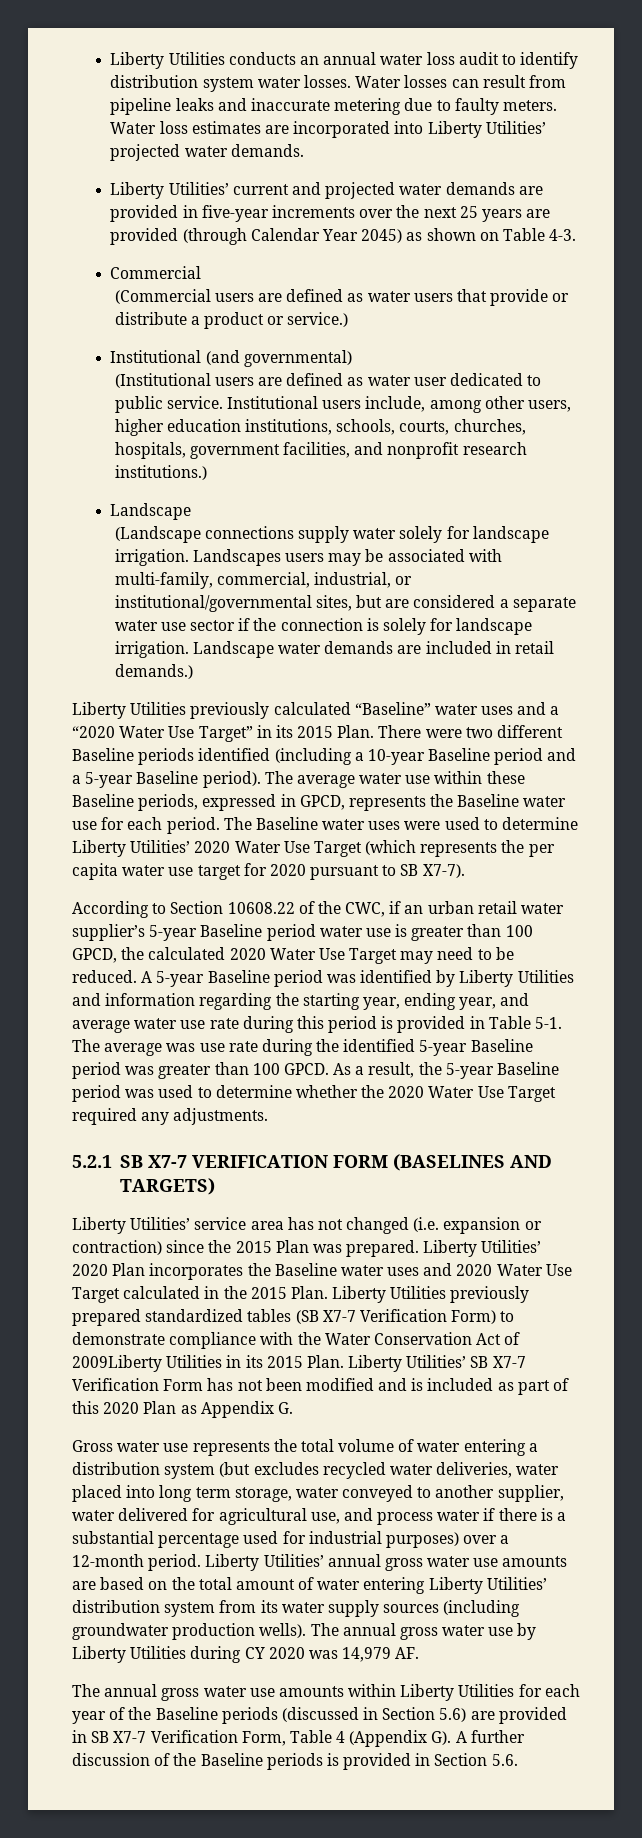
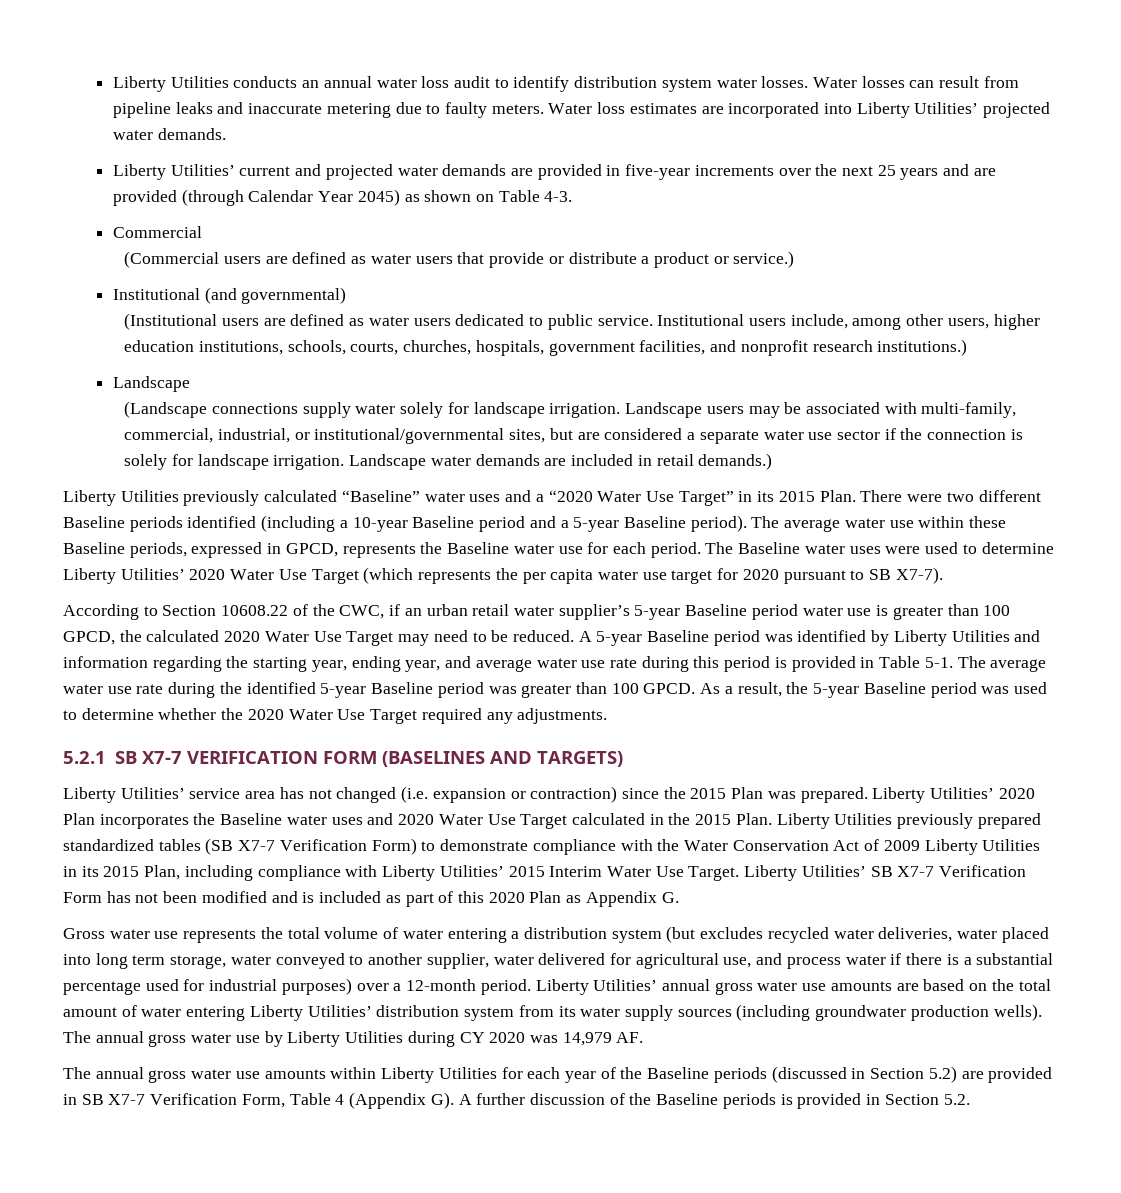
- Liberty Utilities’ current and projected water demands are provided in five-year increments over the next 25 years are provided (through Calendar Year 2045) as shown on Table 4-3.
+ Liberty Utilities’ current and projected water demands are provided in five-year increments over the next 25 years and are provided (through Calendar Year 2045) as shown on Table 4-3.
- (Institutional users are defined as water user dedicated to public service.
+ (Institutional users are defined as water users dedicated to public service.
- Landscapes users may be associated with multi-family, commercial, industrial, or institutional/governmental sites, but are considered a separate water use sector if the connection is solely for landscape irrigation.
+ Landscape users may be associated with multi-family, commercial, industrial, or institutional/governmental sites, but are considered a separate water use sector if the connection is solely for landscape irrigation.
- The average was use rate during the identified 5-year Baseline period was greater than 100 GPCD.
+ The average water use rate during the identified 5-year Baseline period was greater than 100 GPCD.
- Liberty Utilities previously prepared standardized tables (SB X7-7 Verification Form) to demonstrate compliance with the Water Conservation Act of 2009Liberty Utilities in its 2015 Plan.
+ Liberty Utilities previously prepared standardized tables (SB X7-7 Verification Form) to demonstrate compliance with the Water Conservation Act of 2009 Liberty Utilities in its 2015 Plan, including compliance with Liberty Utilities’ 2015 Interim Water Use Target.
- The annual gross water use amounts within Liberty Utilities for each year of the Baseline periods (discussed in Section 5.6) are provided in SB X7-7 Verification Form, Table 4 (Appendix G). A further discussion of the Baseline periods is provided in Section 5.6.
+ The annual gross water use amounts within Liberty Utilities for each year of the Baseline periods (discussed in Section 5.2) are provided in SB X7-7 Verification Form, Table 4 (Appendix G). A further discussion of the Baseline periods is provided in Section 5.2.

